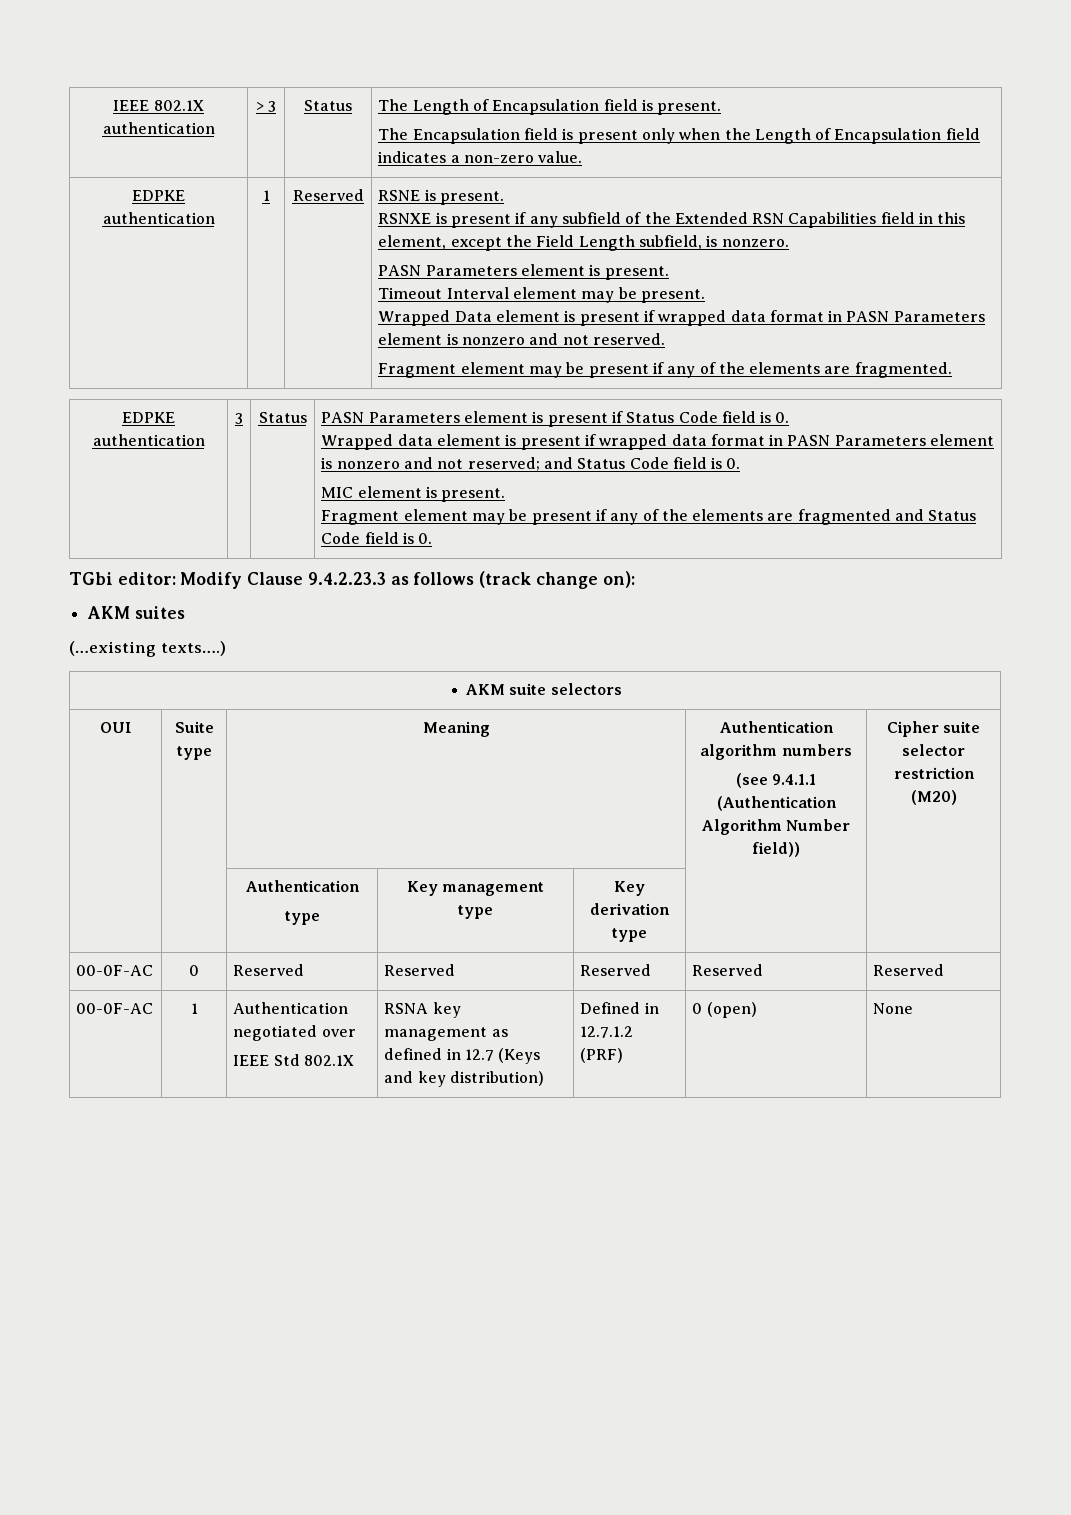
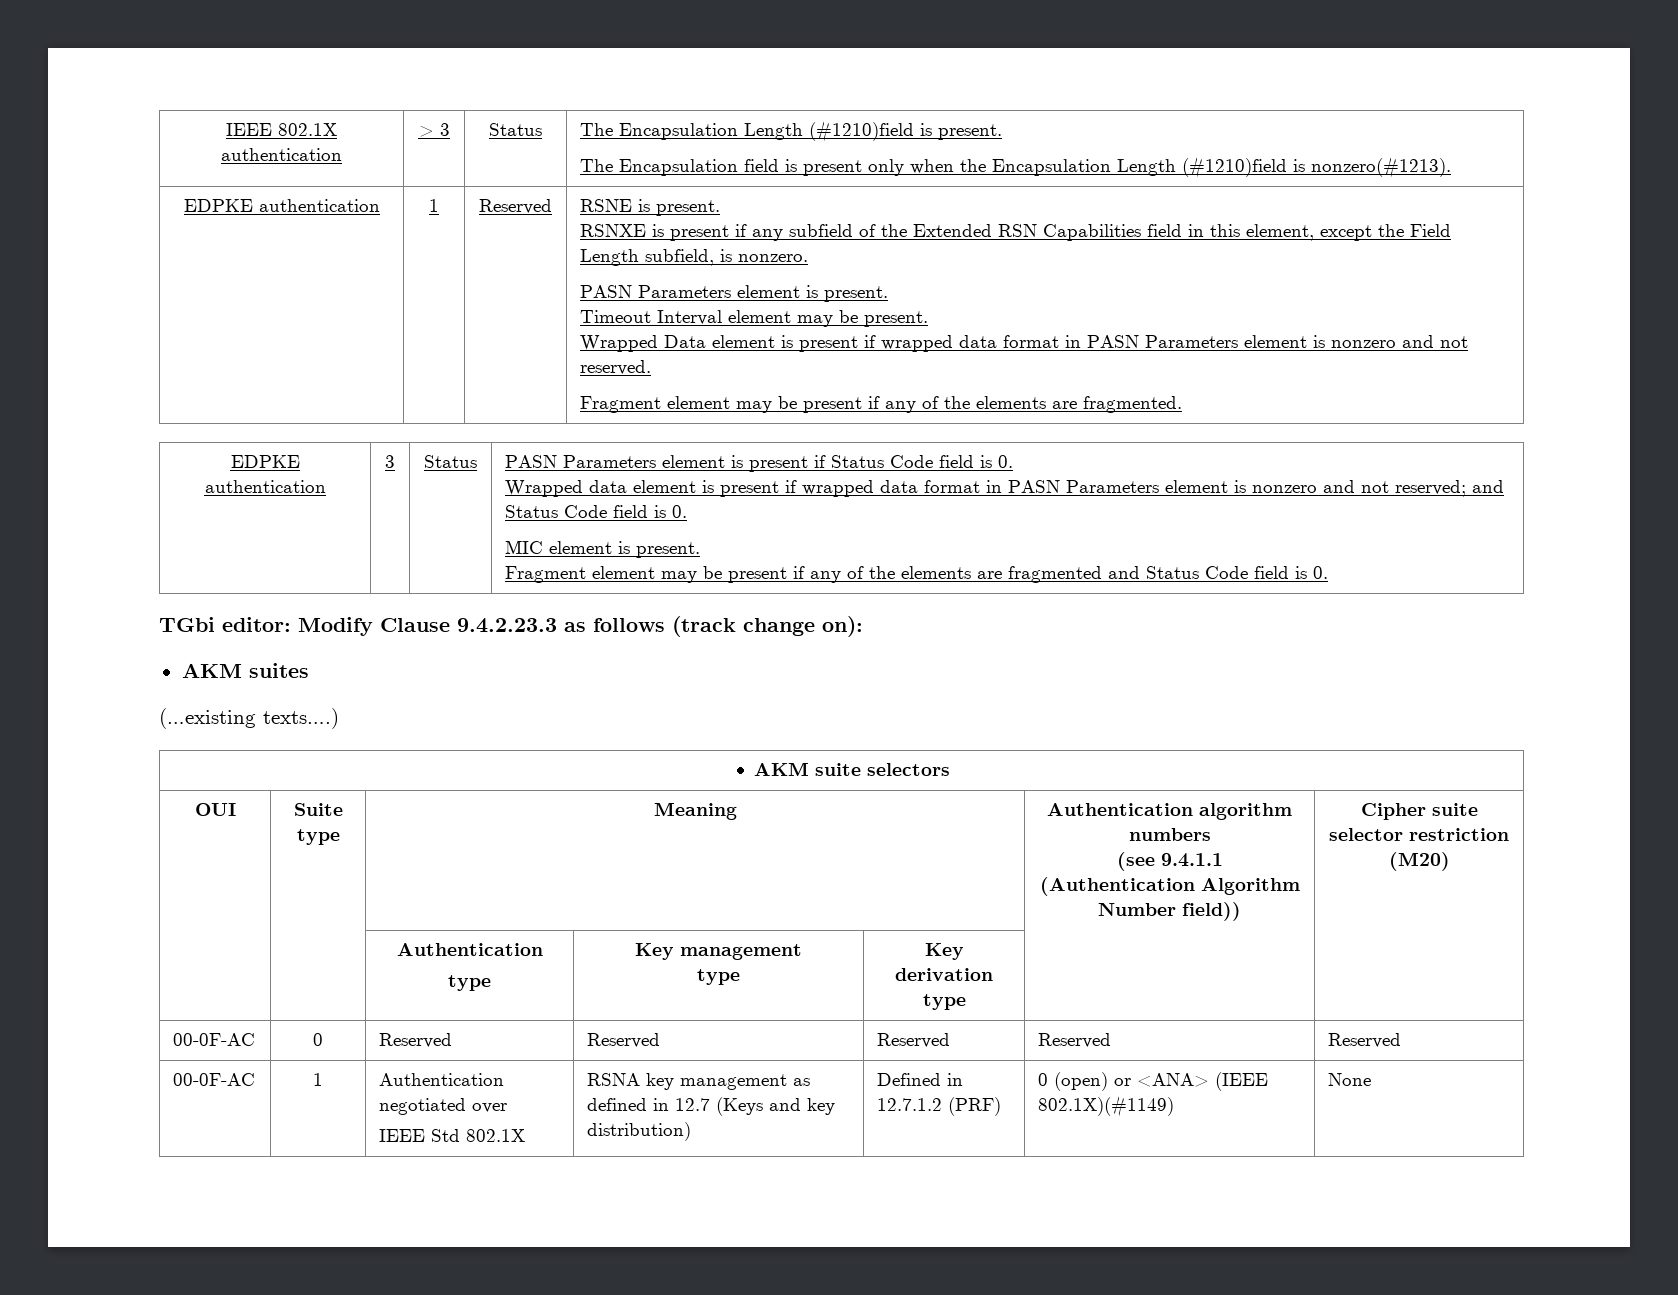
- IEEE 802.1X authentication | > 3 | Status | The Length of Encapsulation field is present.
- The Encapsulation field is present only when the Length of Encapsulation field indicates a non-zero value.
+ IEEE 802.1X authentication | > 3 | Status | The Encapsulation Length (#1210)field is present.
+ The Encapsulation field is present only when the Encapsulation Length (#1210)field is nonzero(#1213).
  00-0F-AC | 1 | Authentication negotiated over
- IEEE Std 802.1X | RSNA key management as defined in 12.7 (Keys and key distribution) | Defined in 12.7.1.2 (PRF) | 0 (open) | None
+ IEEE Std 802.1X | RSNA key management as defined in 12.7 (Keys and key distribution) | Defined in 12.7.1.2 (PRF) | 0 (open) or <ANA> (IEEE 802.1X)(#1149) | None

